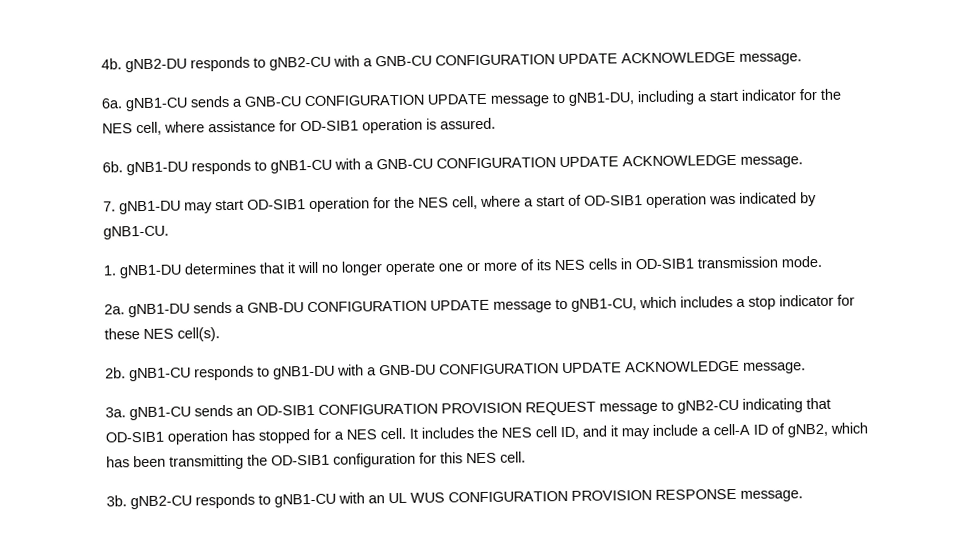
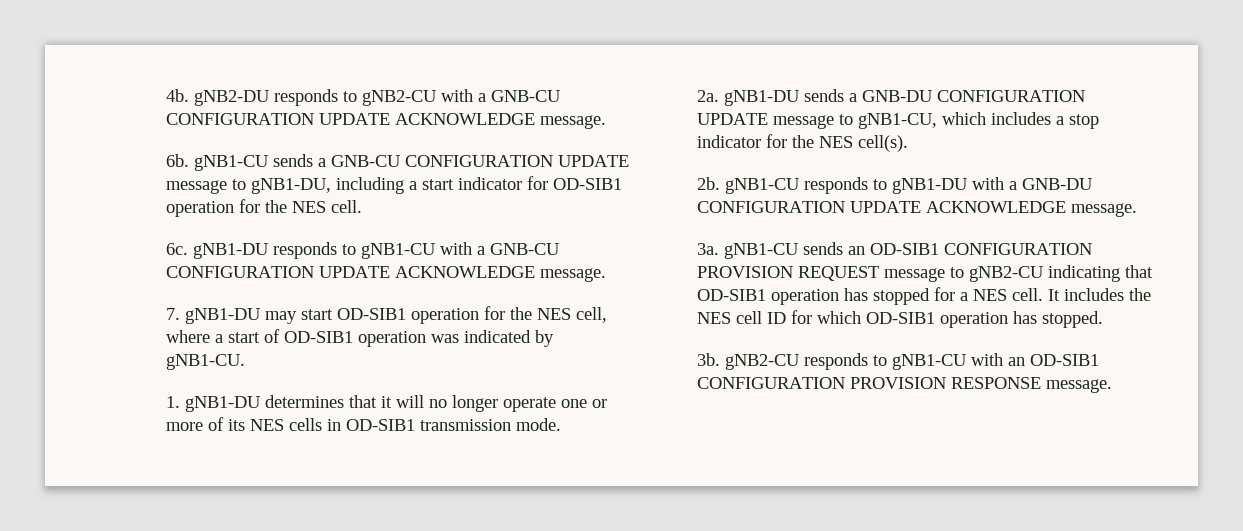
- 6a. gNB1-CU sends a GNB-CU CONFIGURATION UPDATE message to gNB1-DU, including a start indicator for the NES cell, where assistance for OD-SIB1 operation is assured.
- 6b. gNB1-DU responds to gNB1-CU with a GNB-CU CONFIGURATION UPDATE ACKNOWLEDGE message.
+ 6b. gNB1-CU sends a GNB-CU CONFIGURATION UPDATE message to gNB1-DU, including a start indicator for OD-SIB1 operation for the NES cell.
+ 6c. gNB1-DU responds to gNB1-CU with a GNB-CU CONFIGURATION UPDATE ACKNOWLEDGE message.
- 2a. gNB1-DU sends a GNB-DU CONFIGURATION UPDATE message to gNB1-CU, which includes a stop indicator for these NES cell(s).
+ 2a. gNB1-DU sends a GNB-DU CONFIGURATION UPDATE message to gNB1-CU, which includes a stop indicator for the NES cell(s).
- It includes the NES cell ID, and it may include a cell-A ID of gNB2, which has been transmitting the OD-SIB1 configuration for this NES cell.
+ It includes the NES cell ID for which OD-SIB1 operation has stopped.
- 3b. gNB2-CU responds to gNB1-CU with an UL WUS CONFIGURATION PROVISION RESPONSE message.
+ 3b. gNB2-CU responds to gNB1-CU with an OD-SIB1 CONFIGURATION PROVISION RESPONSE message.

